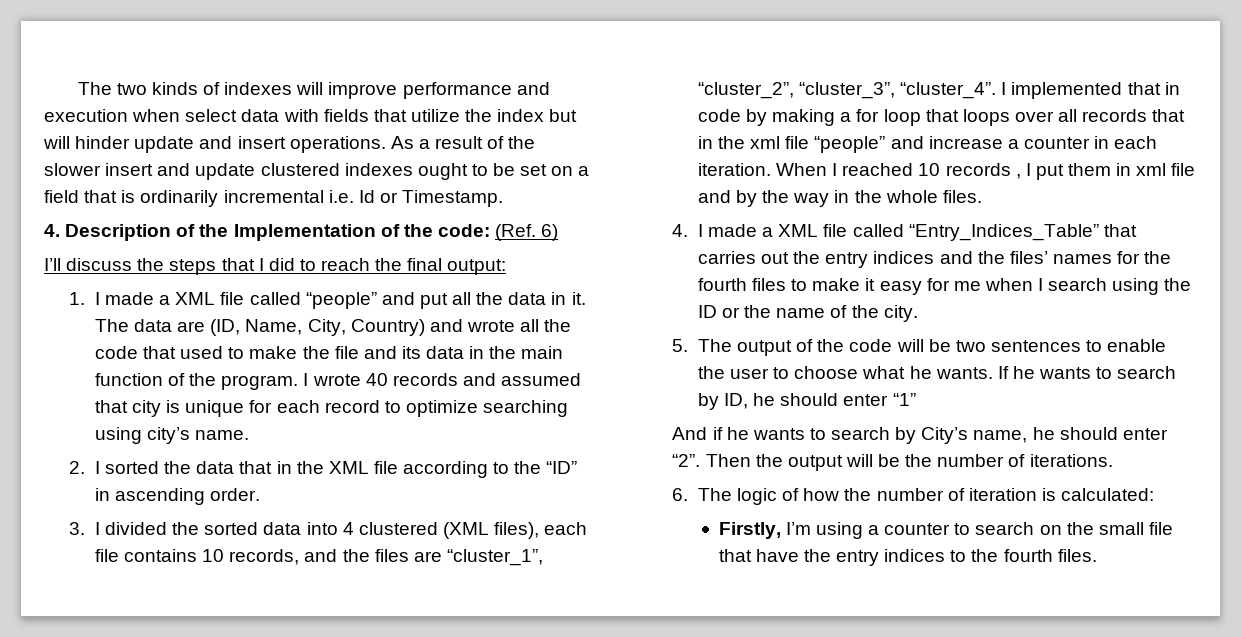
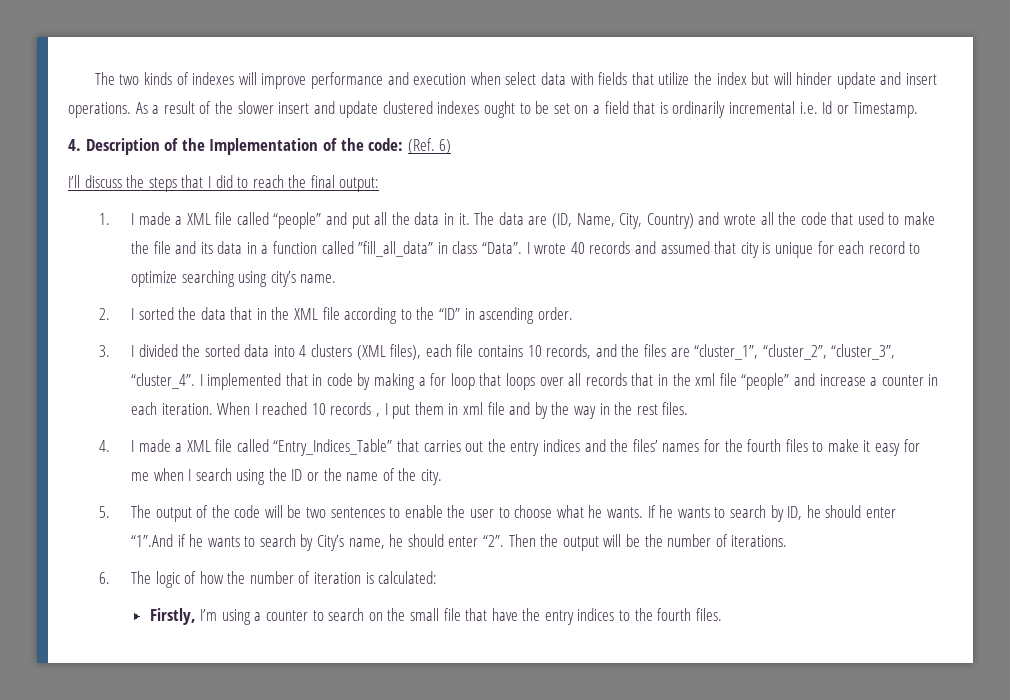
- The data are (ID, Name, City, Country) and wrote all the code that used to make the file and its data in the main function of the program.
+ The data are (ID, Name, City, Country) and wrote all the code that used to make the file and its data in a function called ”fill_all_data” in class “Data”.
- 3. I divided the sorted data into 4 clustered (XML files), each file contains 10 records, and the files are “cluster_1”, “cluster_2”, “cluster_3”, “cluster_4”.
+ 3. I divided the sorted data into 4 clusters (XML files), each file contains 10 records, and the files are “cluster_1”, “cluster_2”, “cluster_3”, “cluster_4”.
- When I reached 10 records , I put them in xml file and by the way in the whole files.
+ When I reached 10 records , I put them in xml file and by the way in the rest files.
- If he wants to search by ID, he should enter “1”
- And if he wants to search by City’s name, he should enter “2”.
+ If he wants to search by ID, he should enter “1”.And if he wants to search by City’s name, he should enter “2”.

